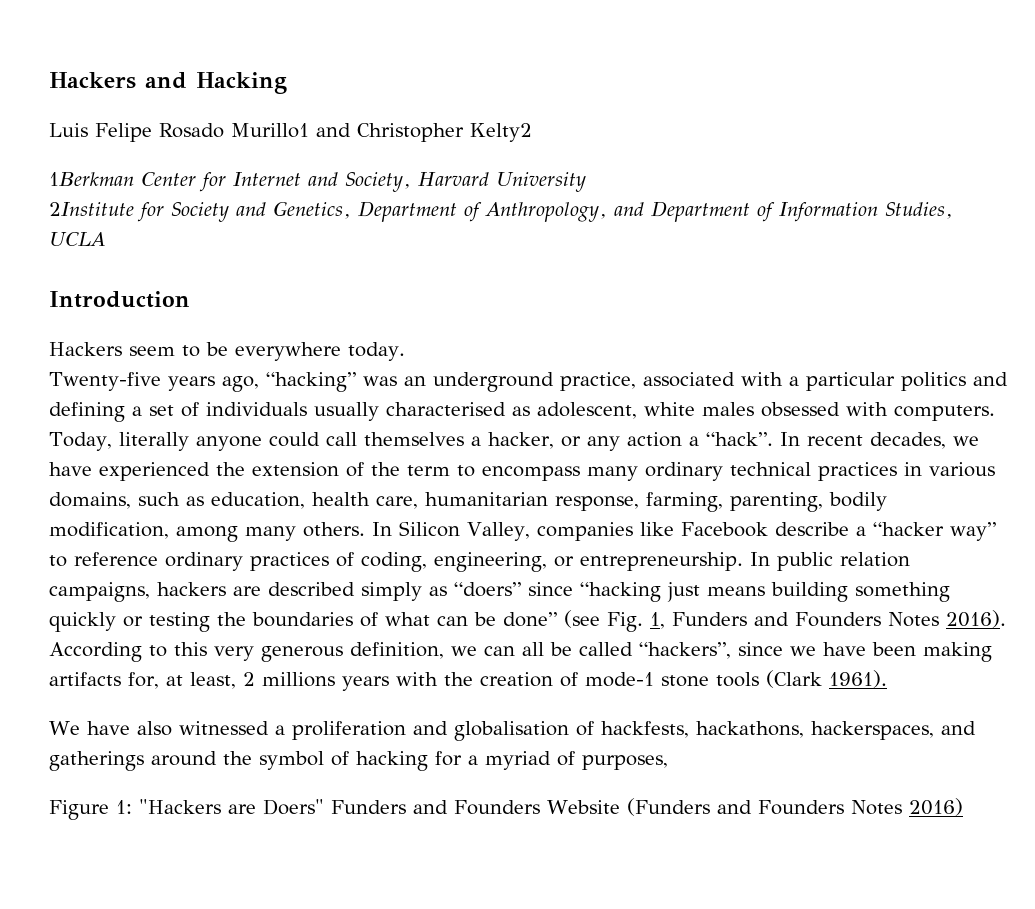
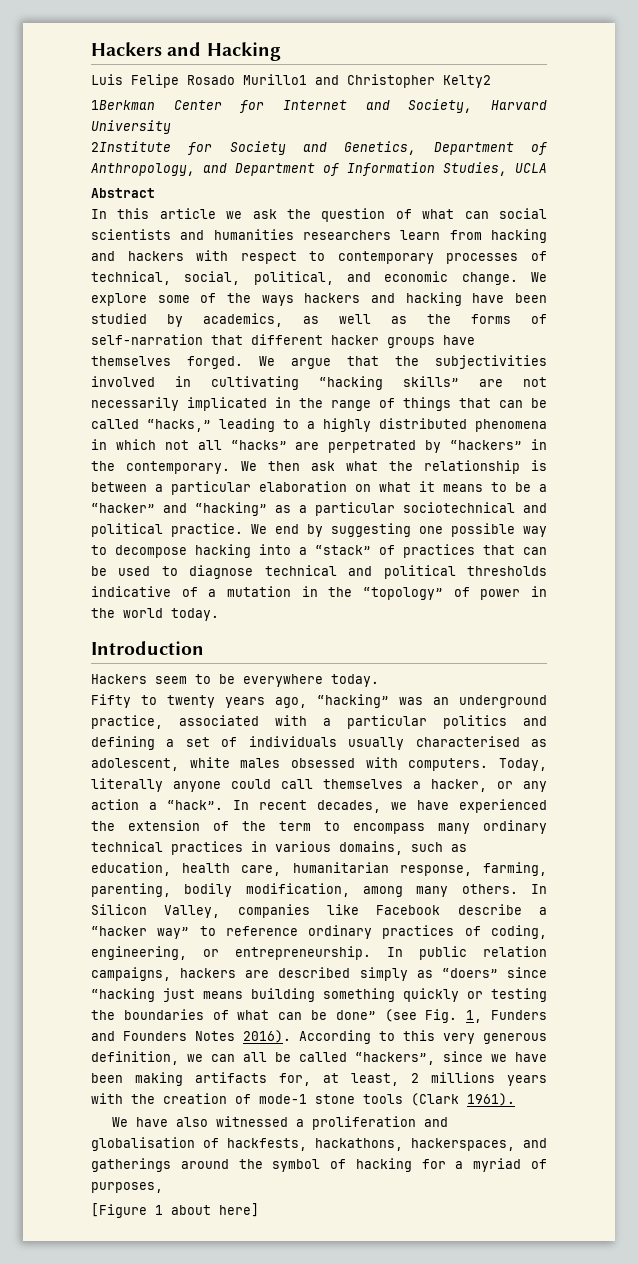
+ Abstract
+ In this article we ask the question of what can social scientists and humanities researchers learn from hacking and hackers with respect to contemporary processes of technical, social, political, and economic change. We explore some of the ways hackers and hacking have been studied by academics, as well as the forms of self-narration that different hacker groups have themselves forged. We argue that the subjectivities involved in cultivating “hacking skills” are not necessarily implicated in the range of things that can be called “hacks,” leading to a highly distributed phenomena in which not all “hacks” are perpetrated by “hackers” in the contemporary. We then ask what the relationship is between a particular elaboration on what it means to be a “hacker” and “hacking” as a particular sociotechnical and political practice. We end by suggesting one possible way to decompose hacking into a “stack” of practices that can be used to diagnose technical and political thresholds indicative of a mutation in the “topology” of power in the world today.
- Twenty-five years ago, “hacking” was an underground practice, associated with a particular politics and defining a set of individuals usually characterised as adolescent, white males obsessed with computers.
+ Fifty to twenty years ago, “hacking” was an underground practice, associated with a particular politics and defining a set of individuals usually characterised as adolescent, white males obsessed with computers.
- Figure 1: "Hackers are Doers" Funders and Founders Website (Funders and Founders Notes 2016)
+ [Figure 1 about here]

